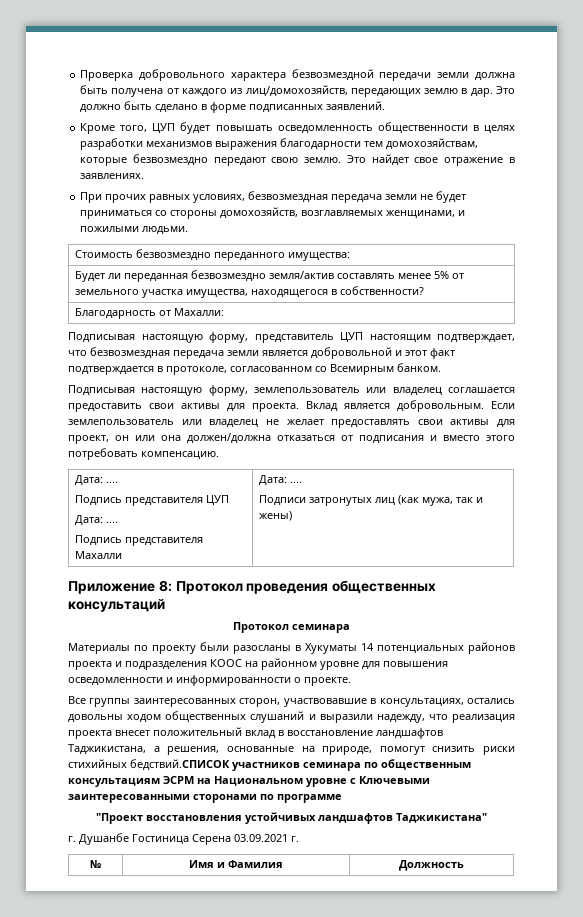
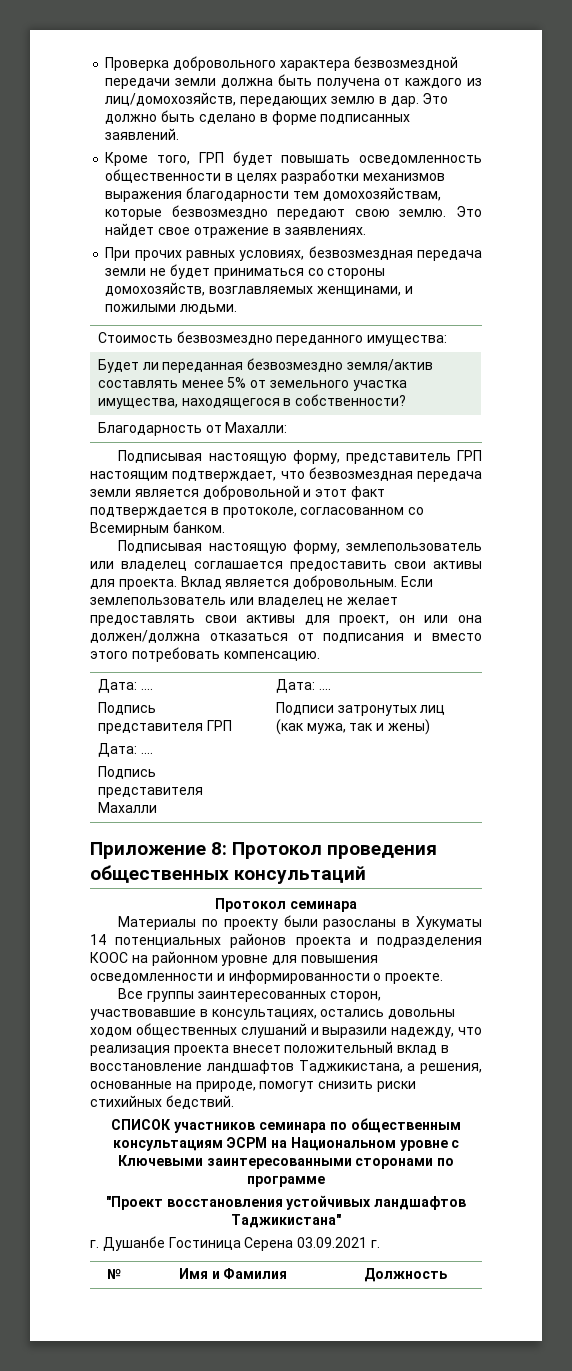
- Кроме того, ЦУП будет повышать осведомленность общественности в целях разработки механизмов выражения благодарности тем домохозяйствам, которые безвозмездно передают свою землю.
+ Кроме того, ГРП будет повышать осведомленность общественности в целях разработки механизмов выражения благодарности тем домохозяйствам, которые безвозмездно передают свою землю.
- Подписывая настоящую форму, представитель ЦУП настоящим подтверждает, что безвозмездная передача земли является добровольной и этот факт подтверждается в протоколе, согласованном со Всемирным банком.
+ Подписывая настоящую форму, представитель ГРП настоящим подтверждает, что безвозмездная передача земли является добровольной и этот факт подтверждается в протоколе, согласованном со Всемирным банком.
  Если землепользователь или владелец не желает предоставлять свои активы для проект, он или она должен/должна отказаться от подписания и вместо этого потребовать компенсацию.
  Дата: ....
- Подпись представителя ЦУП
+ Подпись представителя ГРП
- Все группы заинтересованных сторон, участвовавшие в консультациях, остались довольны ходом общественных слушаний и выразили надежду, что реализация проекта внесет положительный вклад в восстановление ландшафтов Таджикистана, а решения, основанные на природе, помогут снизить риски стихийных бедствий.СПИСОК участников семинара по общественным консультациям ЭСРМ на Национальном уровне с Ключевыми заинтересованными сторонами по программе
+ Все группы заинтересованных сторон, участвовавшие в консультациях, остались довольны ходом общественных слушаний и выразили надежду, что реализация проекта внесет положительный вклад в восстановление ландшафтов Таджикистана, а решения, основанные на природе, помогут снизить риски стихийных бедствий.
+ СПИСОК участников семинара по общественным консультациям ЭСРМ на Национальном уровне с Ключевыми заинтересованными сторонами по программе

